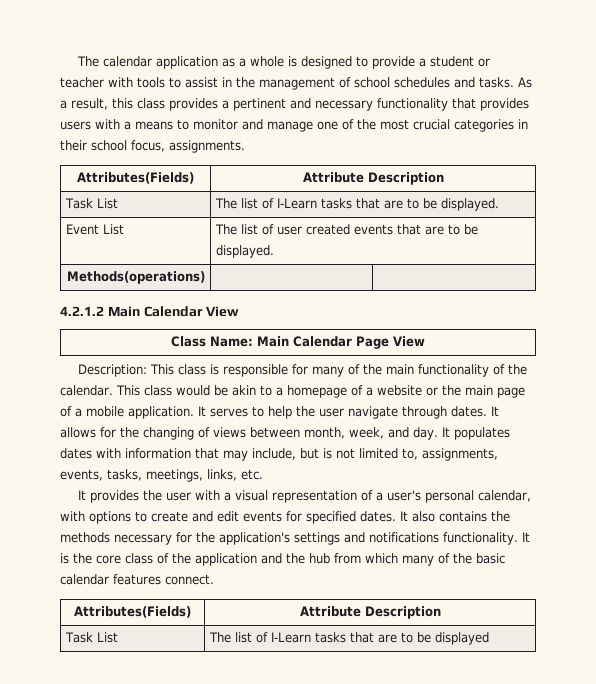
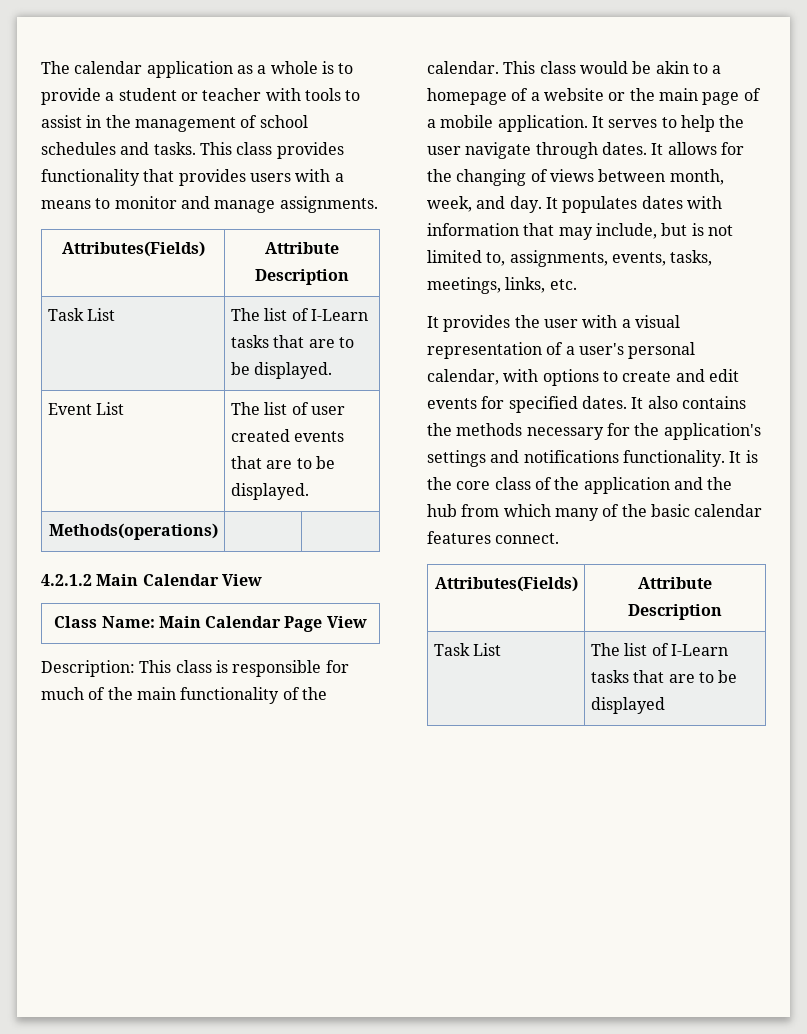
- The calendar application as a whole is designed to provide a student or teacher with tools to assist in the management of school schedules and tasks.
+ The calendar application as a whole is to provide a student or teacher with tools to assist in the management of school schedules and tasks.
- As a result, this class provides a pertinent and necessary functionality that provides users with a means to monitor and manage one of the most crucial categories in their school focus, assignments.
+ This class provides functionality that provides users with a means to monitor and manage assignments.
- Description: This class is responsible for many of the main functionality of the calendar.
+ Description: This class is responsible for much of the main functionality of the calendar.

